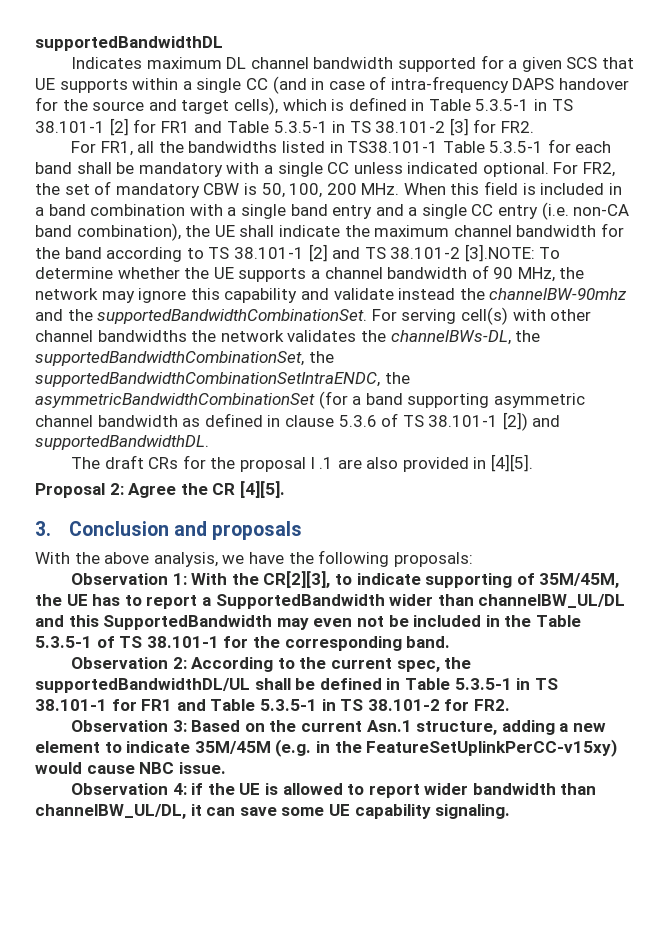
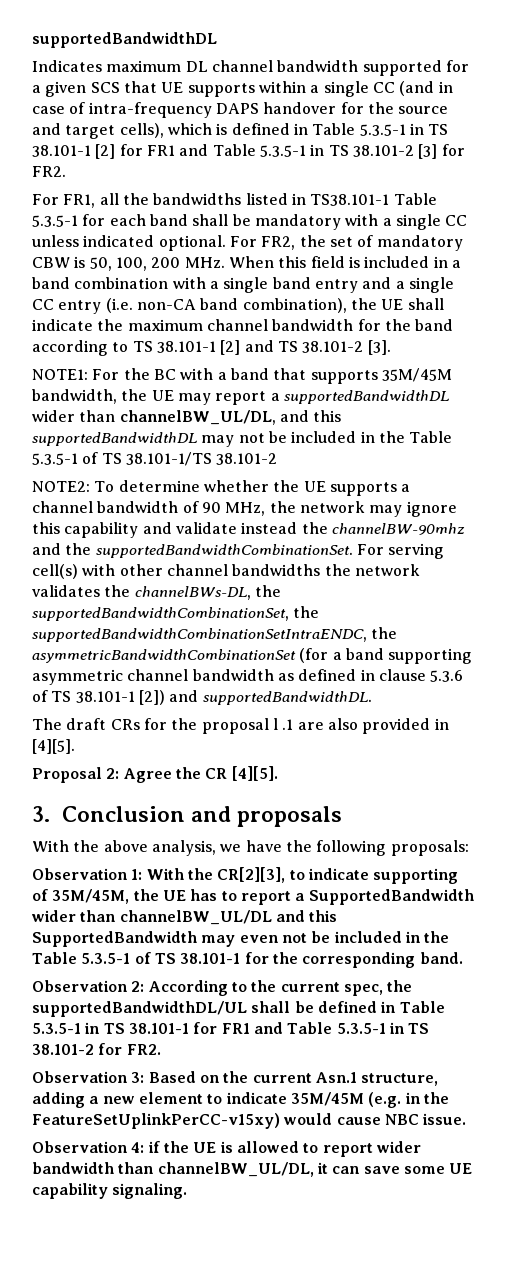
- For FR2, the set of mandatory CBW is 50, 100, 200 MHz. When this field is included in a band combination with a single band entry and a single CC entry (i.e. non-CA band combination), the UE shall indicate the maximum channel bandwidth for the band according to TS 38.101-1 [2] and TS 38.101-2 [3].NOTE:
+ For FR2, the set of mandatory CBW is 50, 100, 200 MHz. When this field is included in a band combination with a single band entry and a single CC entry (i.e. non-CA band combination), the UE shall indicate the maximum channel bandwidth for the band according to TS 38.101-1 [2] and TS 38.101-2 [3].
+ NOTE1: For the BC with a band that supports 35M/45M bandwidth, the UE may report a supportedBandwidthDL wider than channelBW_UL/DL, and this supportedBandwidthDL may not be included in the Table 5.3.5-1 of TS 38.101-1/TS 38.101-2
+ NOTE2:

